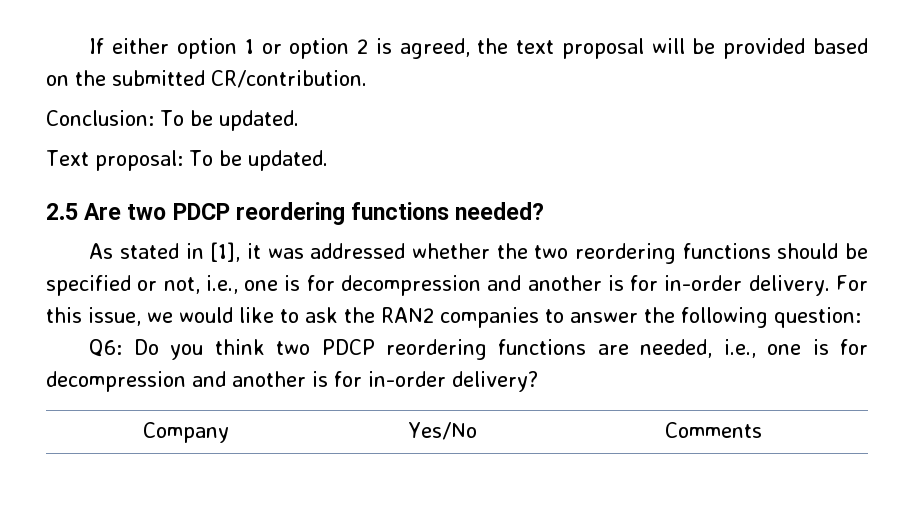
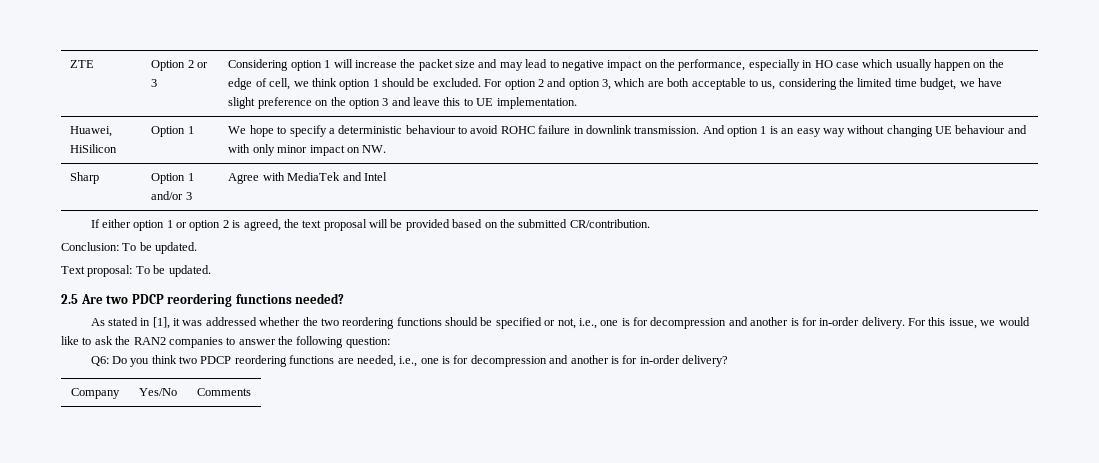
+ ZTE | Option 2 or 3 | Considering option 1 will increase the packet size and may lead to negative impact on the performance, especially in HO case which usually happen on the edge of cell, we think option 1 should be excluded. For option 2 and option 3, which are both acceptable to us, considering the limited time budget, we have slight preference on the option 3 and leave this to UE implementation.
+ Huawei, HiSilicon | Option 1 | We hope to specify a deterministic behaviour to avoid ROHC failure in downlink transmission. And option 1 is an easy way without changing UE behaviour and with only minor impact on NW.
+ Sharp | Option 1 and/or 3 | Agree with MediaTek and Intel

